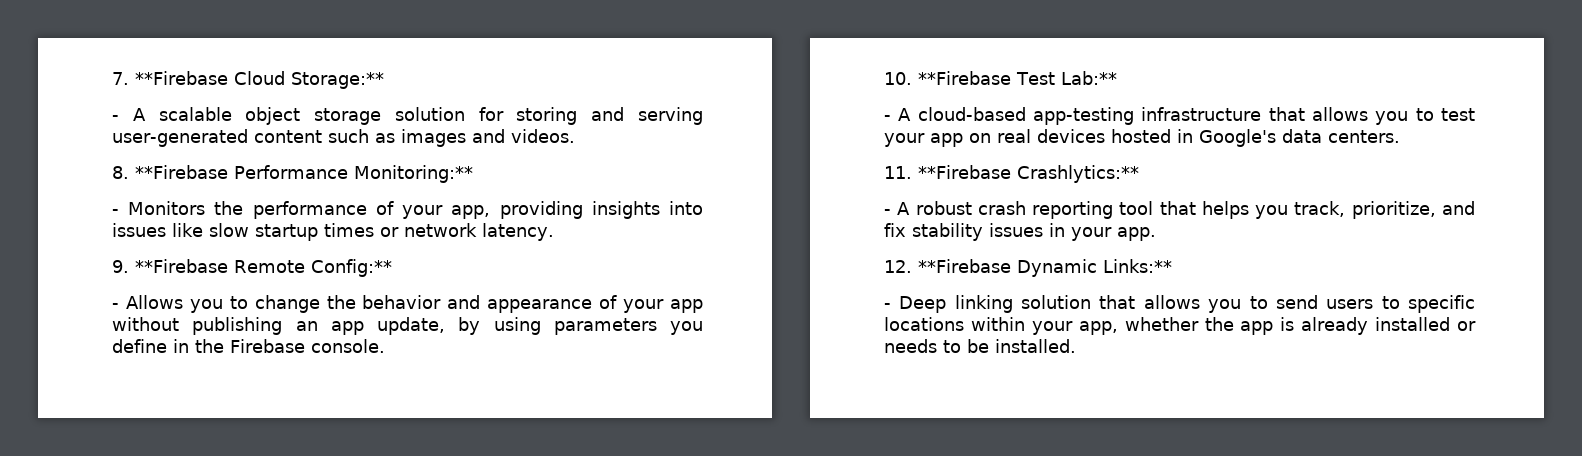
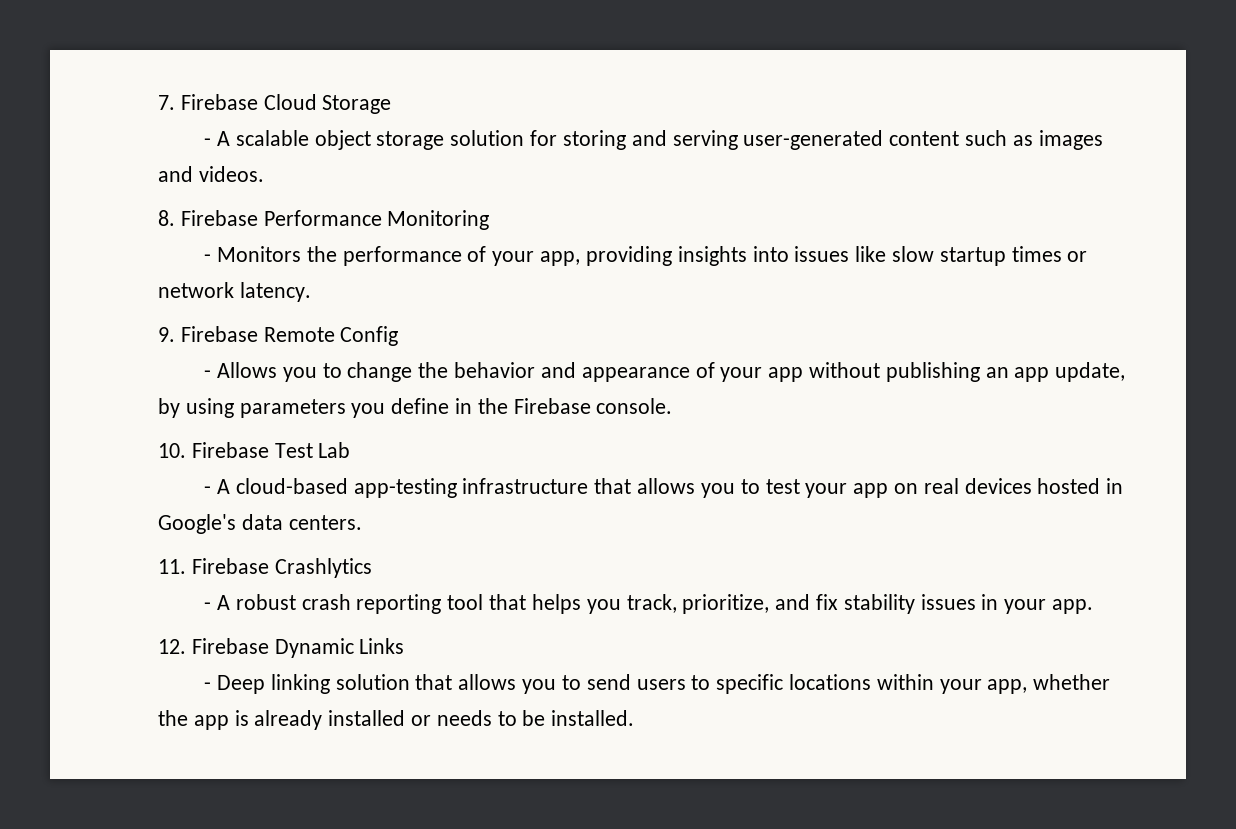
- 7. **Firebase Cloud Storage:**
+ 7. Firebase Cloud Storage
- 8. **Firebase Performance Monitoring:**
+ 8. Firebase Performance Monitoring
- 9. **Firebase Remote Config:**
+ 9. Firebase Remote Config
- 10. **Firebase Test Lab:**
+ 10. Firebase Test Lab
- 11. **Firebase Crashlytics:**
+ 11. Firebase Crashlytics
- 12. **Firebase Dynamic Links:**
+ 12. Firebase Dynamic Links

